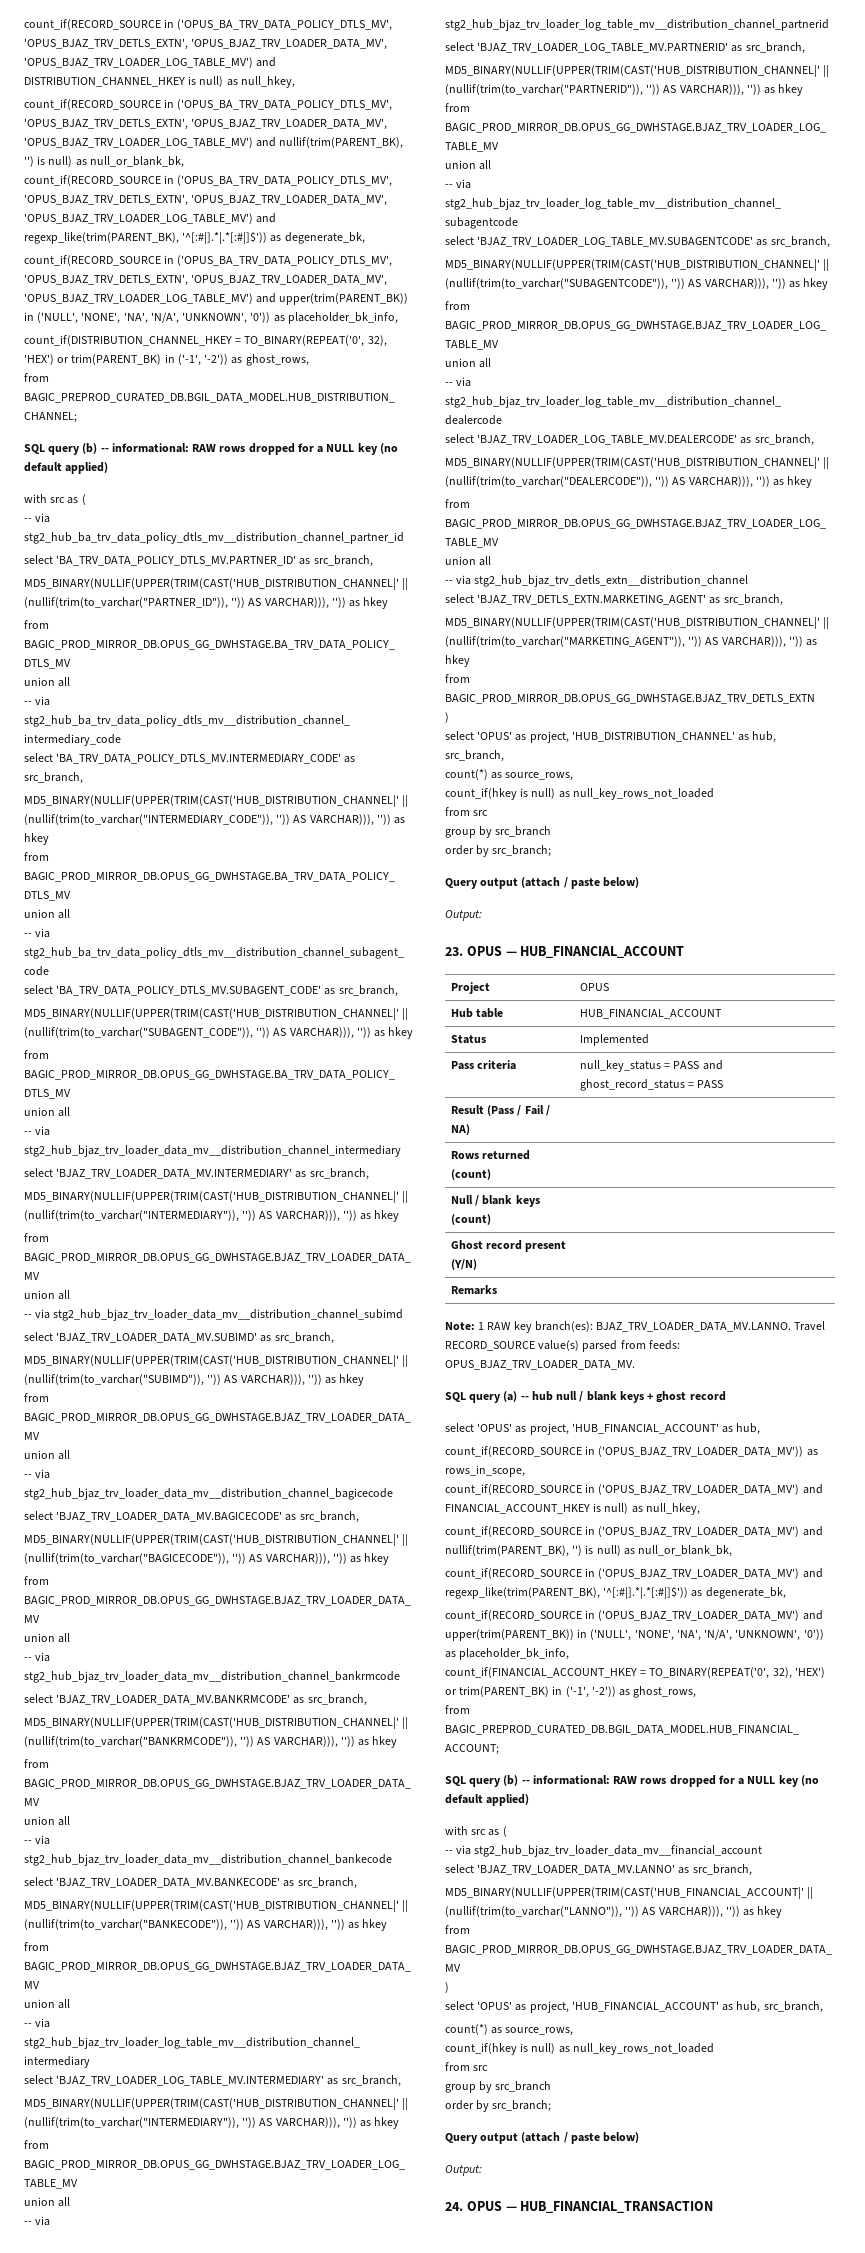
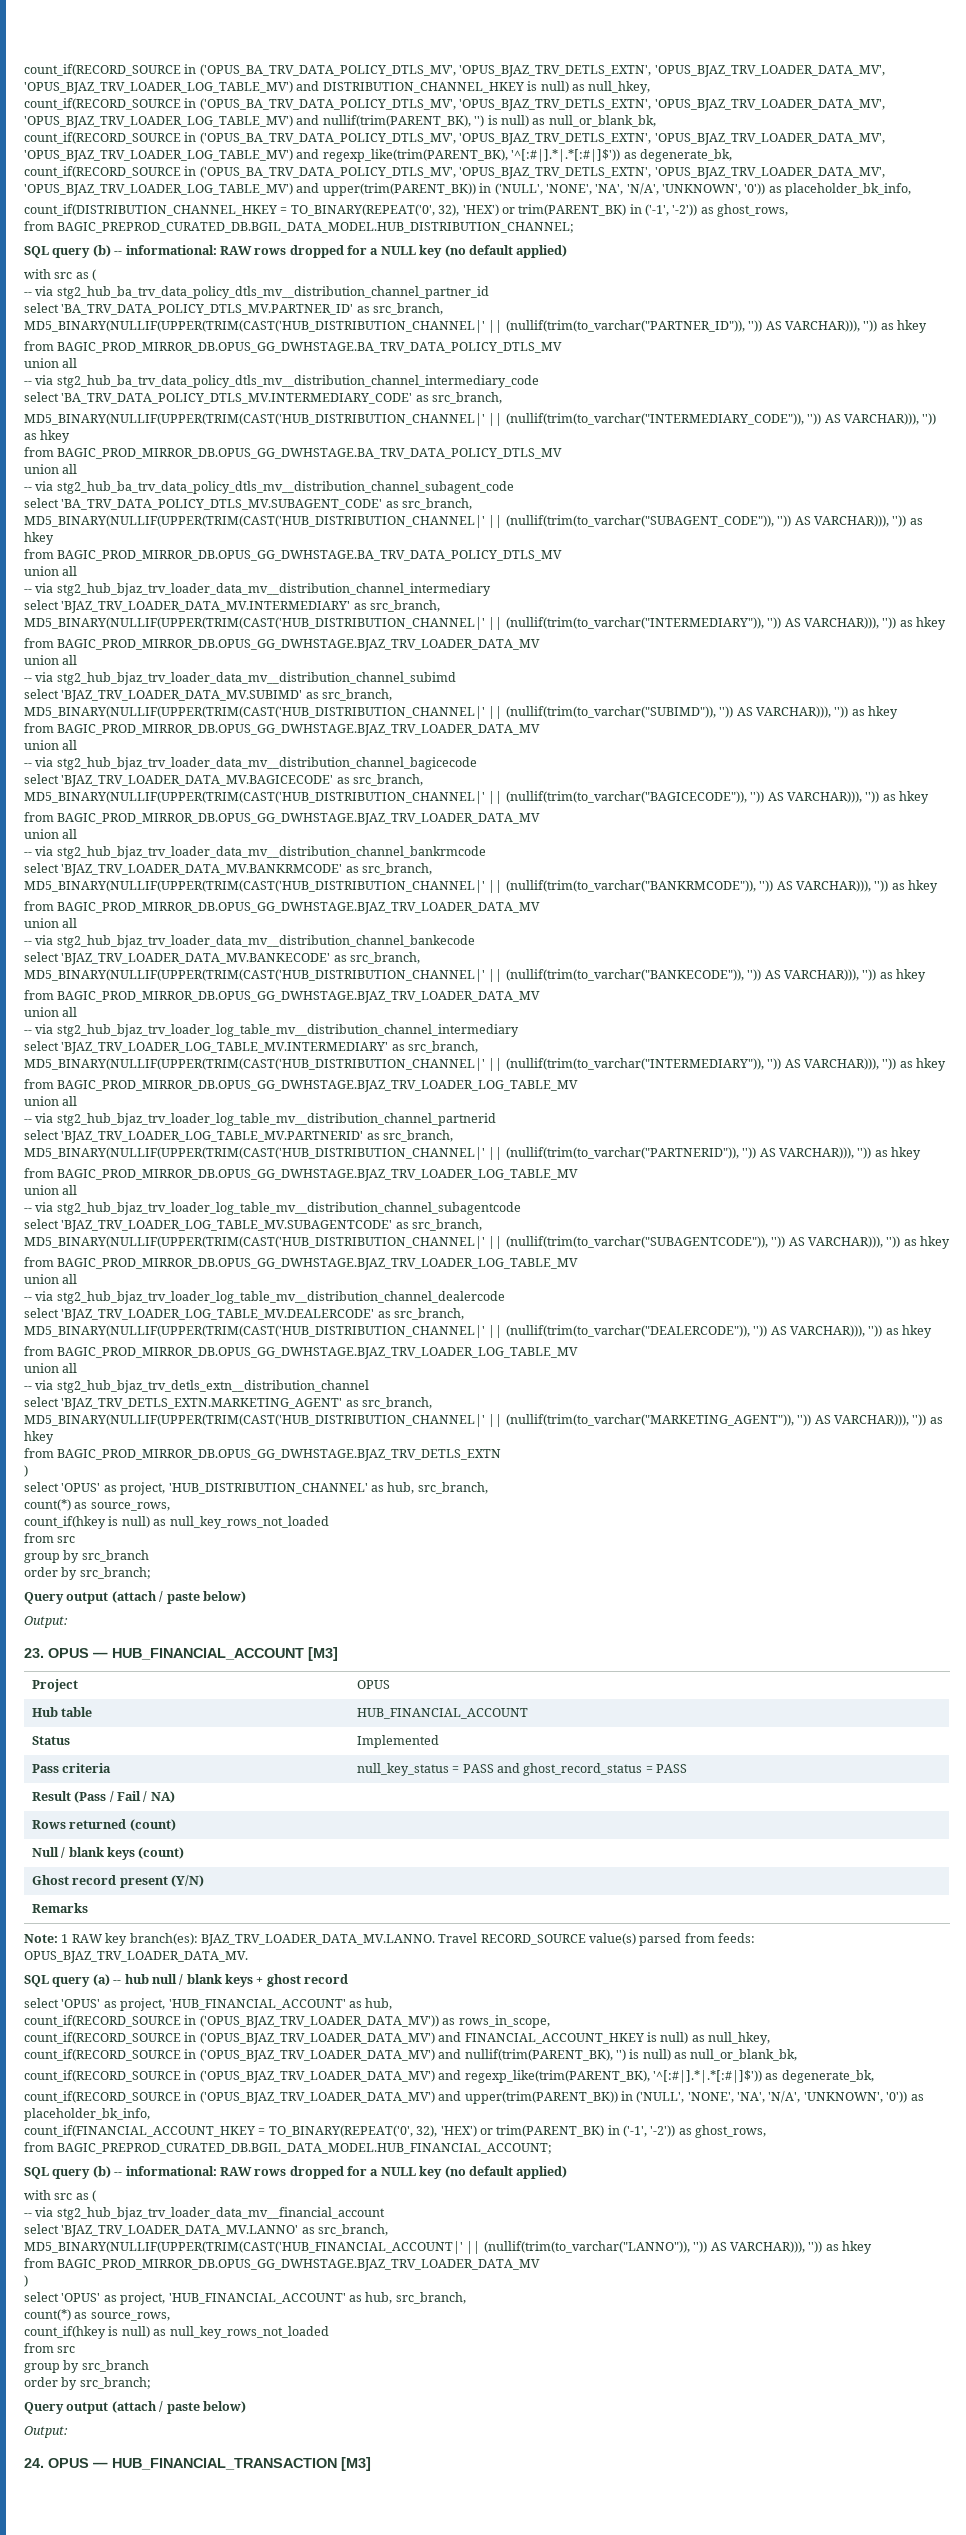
- 23. OPUS — HUB_FINANCIAL_ACCOUNT
+ 23. OPUS — HUB_FINANCIAL_ACCOUNT [M3]
- 24. OPUS — HUB_FINANCIAL_TRANSACTION
+ 24. OPUS — HUB_FINANCIAL_TRANSACTION [M3]

